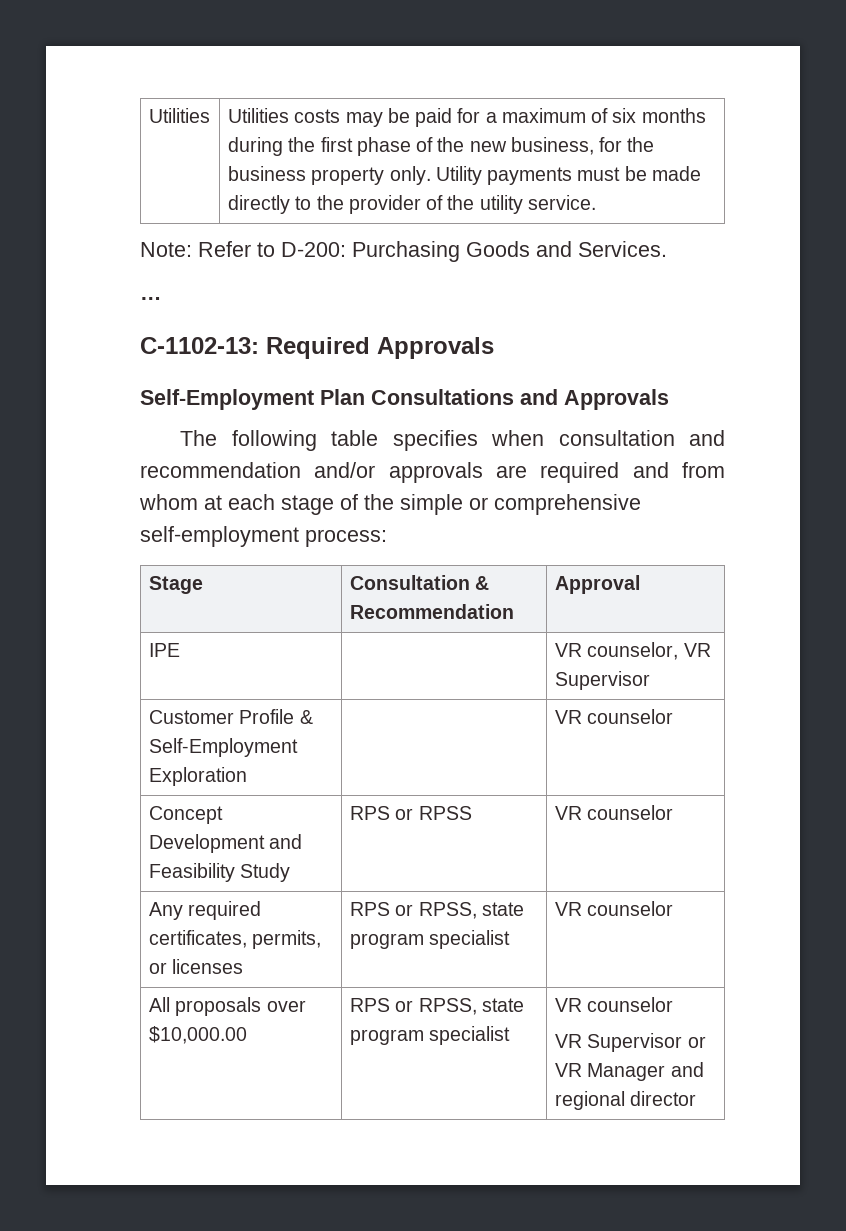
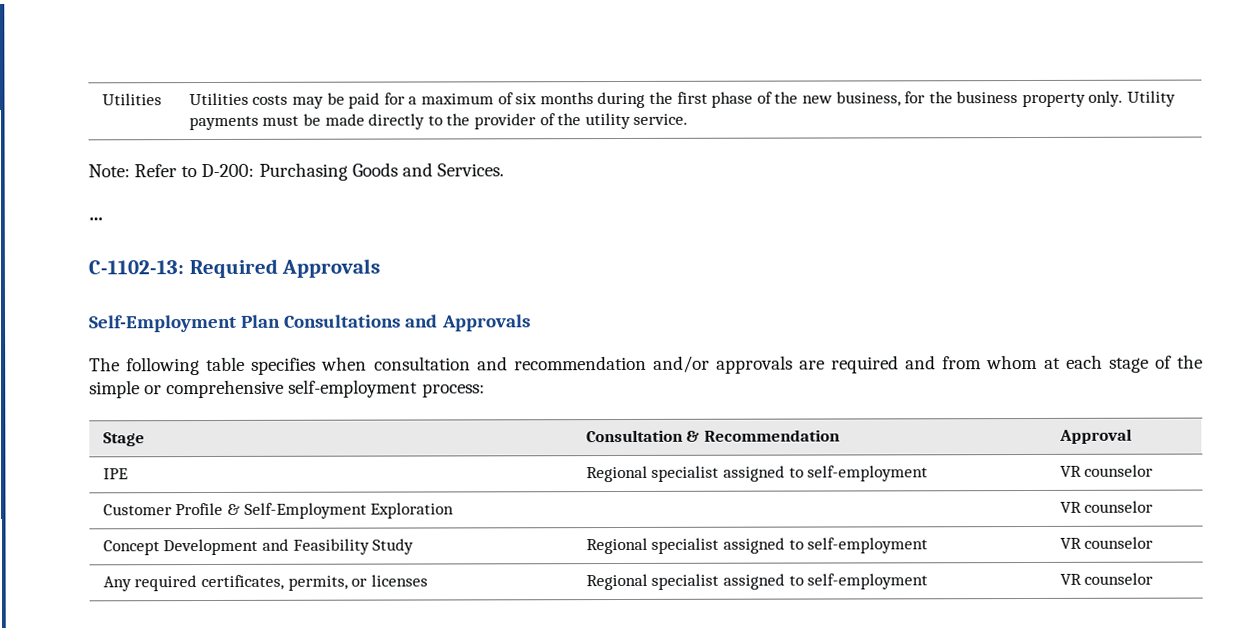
- IPE | | VR counselor, VR Supervisor
+ IPE | Regional specialist assigned to self-employment | VR counselor
- Concept Development and Feasibility Study | RPS or RPSS | VR counselor
+ Concept Development and Feasibility Study | Regional specialist assigned to self-employment | VR counselor
- Any required certificates, permits, or licenses | RPS or RPSS, state program specialist | VR counselor
- All proposals over $10,000.00 | RPS or RPSS, state program specialist | VR counselor
- VR Supervisor or VR Manager and regional director
+ Any required certificates, permits, or licenses | Regional specialist assigned to self-employment | VR counselor

